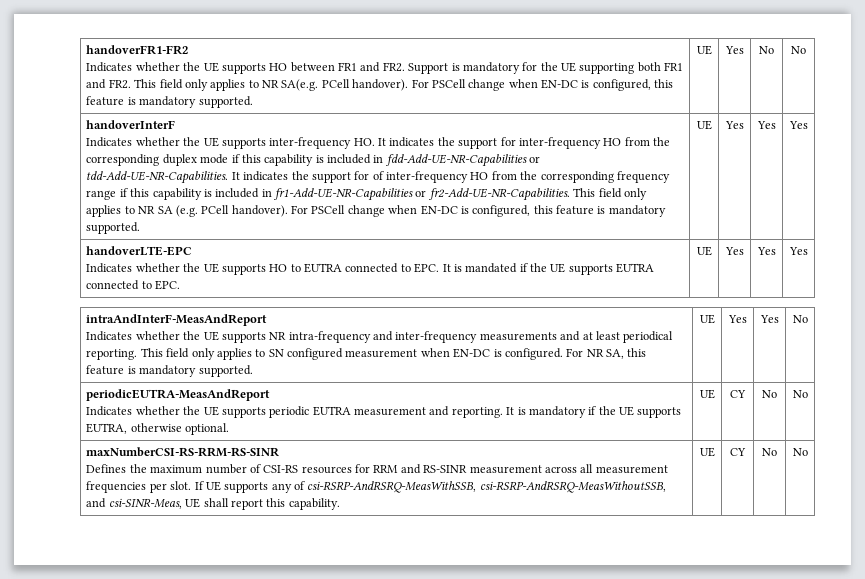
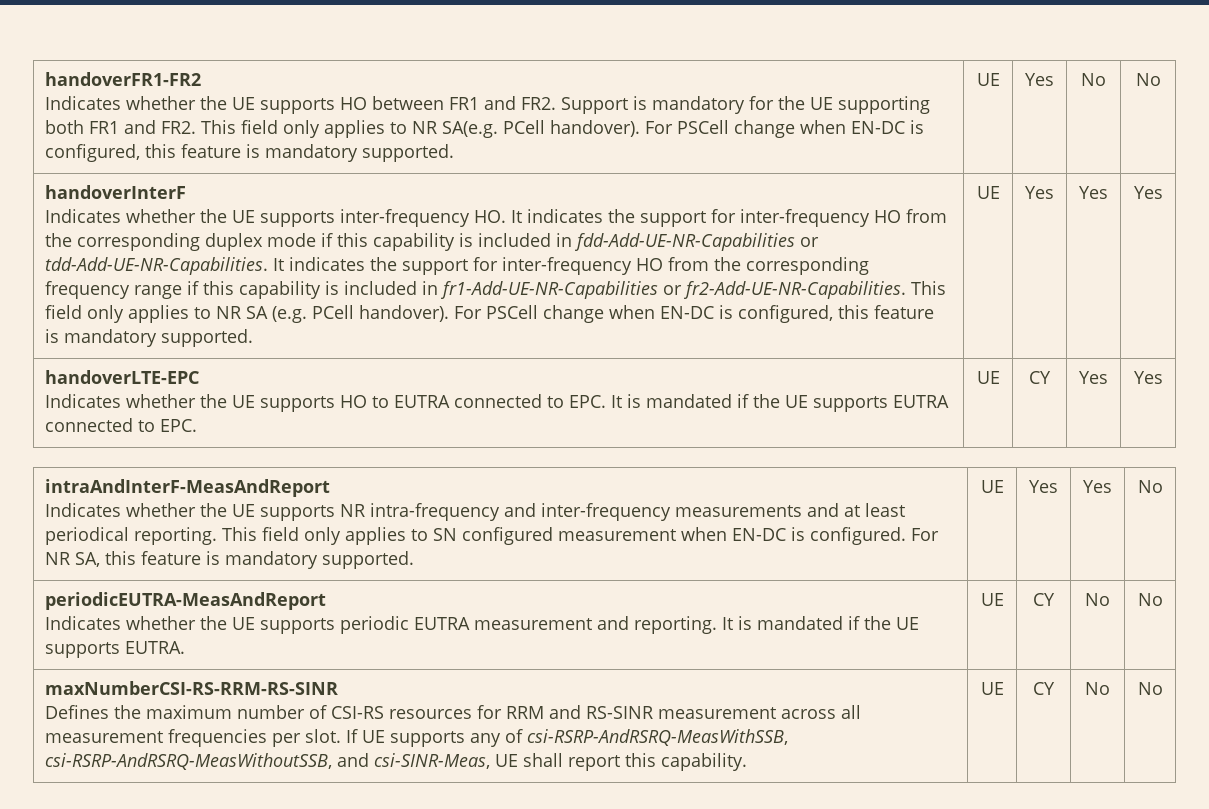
- It indicates the support for of inter-frequency HO from the corresponding frequency range if this capability is included in fr1-Add-UE-NR-Capabilities or fr2-Add-UE-NR-Capabilities.
+ It indicates the support for inter-frequency HO from the corresponding frequency range if this capability is included in fr1-Add-UE-NR-Capabilities or fr2-Add-UE-NR-Capabilities.
  handoverLTE-EPC
- Indicates whether the UE supports HO to EUTRA connected to EPC. It is mandated if the UE supports EUTRA connected to EPC. | UE | Yes | Yes | Yes
+ Indicates whether the UE supports HO to EUTRA connected to EPC. It is mandated if the UE supports EUTRA connected to EPC. | UE | CY | Yes | Yes
  periodicEUTRA-MeasAndReport
- Indicates whether the UE supports periodic EUTRA measurement and reporting. It is mandatory if the UE supports EUTRA, otherwise optional. | UE | CY | No | No
+ Indicates whether the UE supports periodic EUTRA measurement and reporting. It is mandated if the UE supports EUTRA. | UE | CY | No | No

